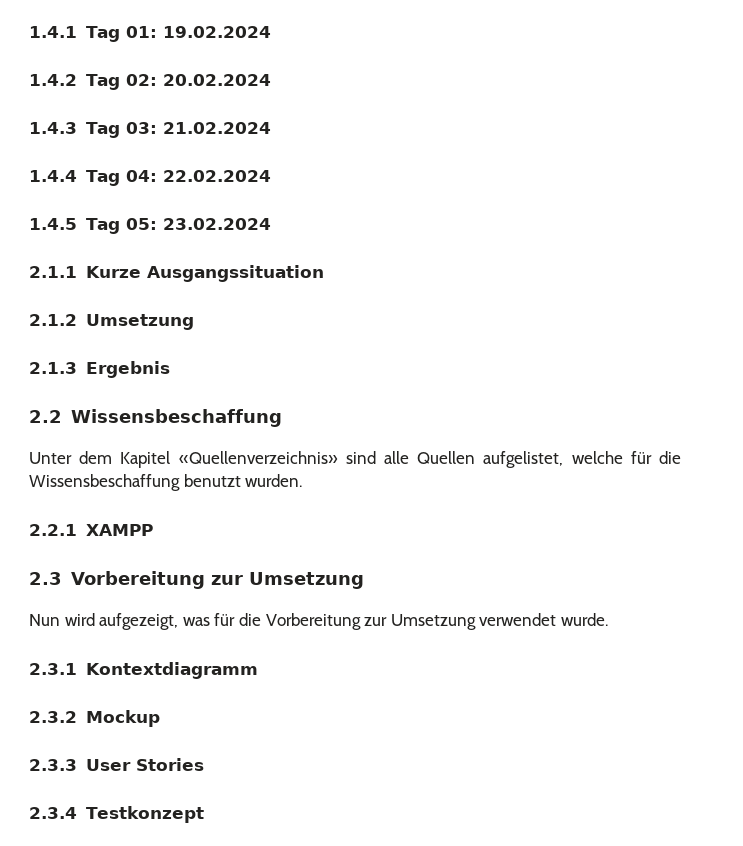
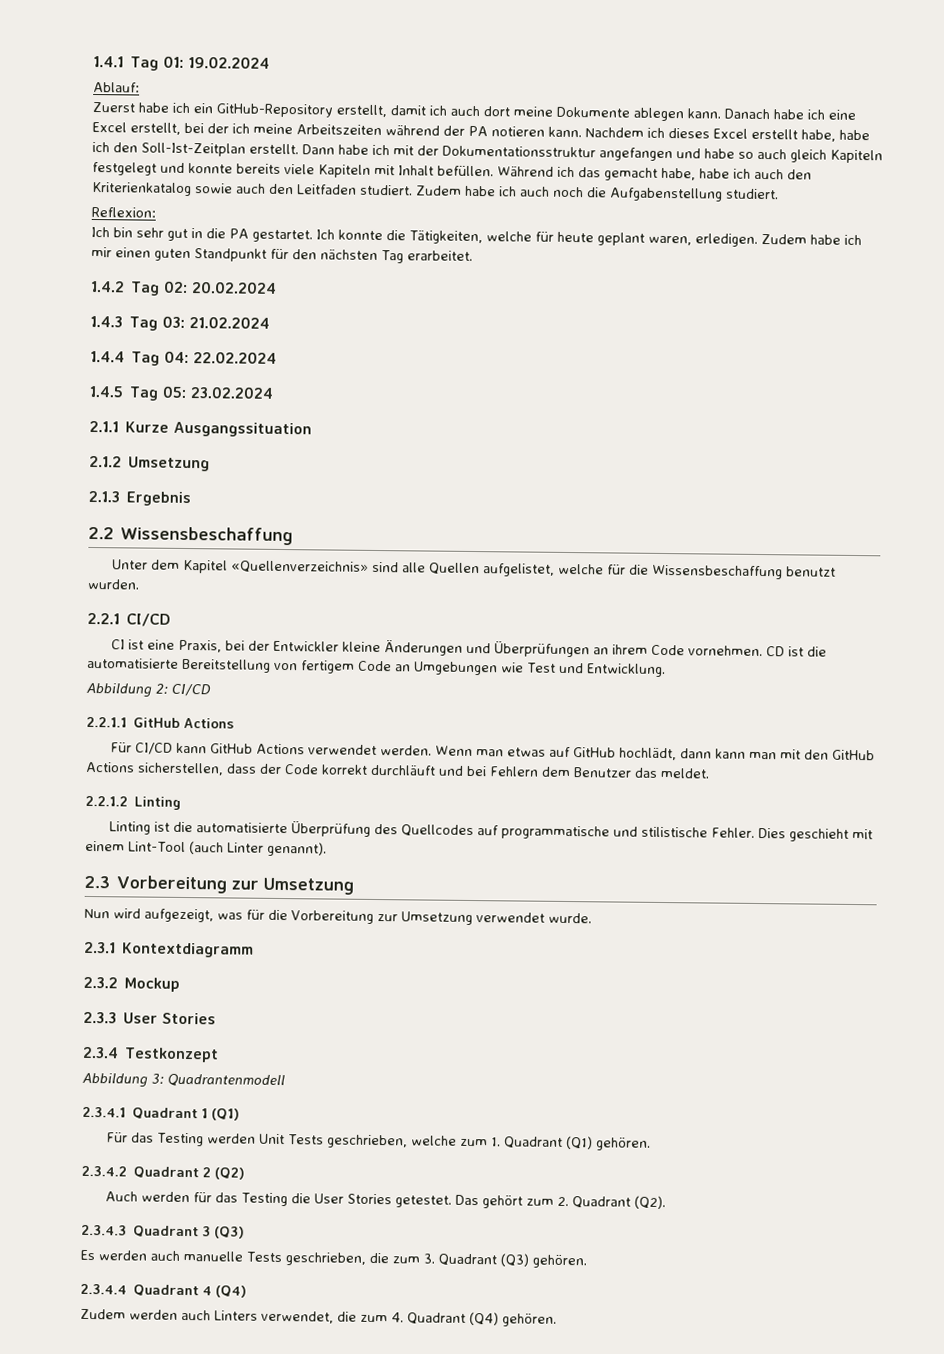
+ Ablauf:
+ Zuerst habe ich ein GitHub-Repository erstellt, damit ich auch dort meine Dokumente ablegen kann. Danach habe ich eine Excel erstellt, bei der ich meine Arbeitszeiten während der PA notieren kann. Nachdem ich dieses Excel erstellt habe, habe ich den Soll-Ist-Zeitplan erstellt. Dann habe ich mit der Dokumentationsstruktur angefangen und habe so auch gleich Kapiteln festgelegt und konnte bereits viele Kapiteln mit Inhalt befüllen. Während ich das gemacht habe, habe ich auch den Kriterienkatalog sowie auch den Leitfaden studiert. Zudem habe ich auch noch die Aufgabenstellung studiert.
+ Reflexion:
+ Ich bin sehr gut in die PA gestartet. Ich konnte die Tätigkeiten, welche für heute geplant waren, erledigen. Zudem habe ich mir einen guten Standpunkt für den nächsten Tag erarbeitet.
- 2.2.1 XAMPP
+ 2.2.1 CI/CD
+ CI ist eine Praxis, bei der Entwickler kleine Änderungen und Überprüfungen an ihrem Code vornehmen. CD ist die automatisierte Bereitstellung von fertigem Code an Umgebungen wie Test und Entwicklung.
+ Abbildung 2: CI/CD
+ 2.2.1.1 GitHub Actions
+ Für CI/CD kann GitHub Actions verwendet werden. Wenn man etwas auf GitHub hochlädt, dann kann man mit den GitHub Actions sicherstellen, dass der Code korrekt durchläuft und bei Fehlern dem Benutzer das meldet.
+ 2.2.1.2 Linting
+ Linting ist die automatisierte Überprüfung des Quellcodes auf programmatische und stilistische Fehler. Dies geschieht mit einem Lint-Tool (auch Linter genannt).
+ Abbildung 3: Quadrantenmodell
+ 2.3.4.1 Quadrant 1 (Q1)
+ Für das Testing werden Unit Tests geschrieben, welche zum 1. Quadrant (Q1) gehören.
+ 2.3.4.2 Quadrant 2 (Q2)
+ Auch werden für das Testing die User Stories getestet. Das gehört zum 2. Quadrant (Q2).
+ 2.3.4.3 Quadrant 3 (Q3)
+ Es werden auch manuelle Tests geschrieben, die zum 3. Quadrant (Q3) gehören.
+ 2.3.4.4 Quadrant 4 (Q4)
+ Zudem werden auch Linters verwendet, die zum 4. Quadrant (Q4) gehören.

